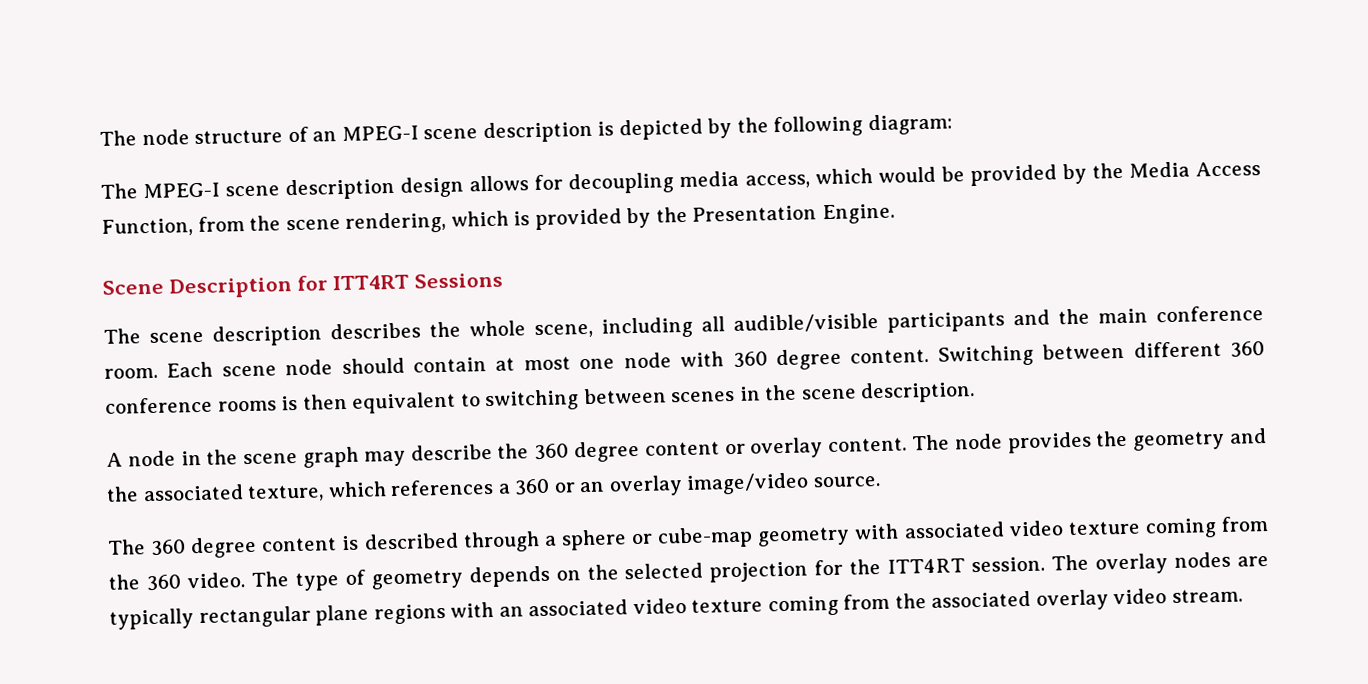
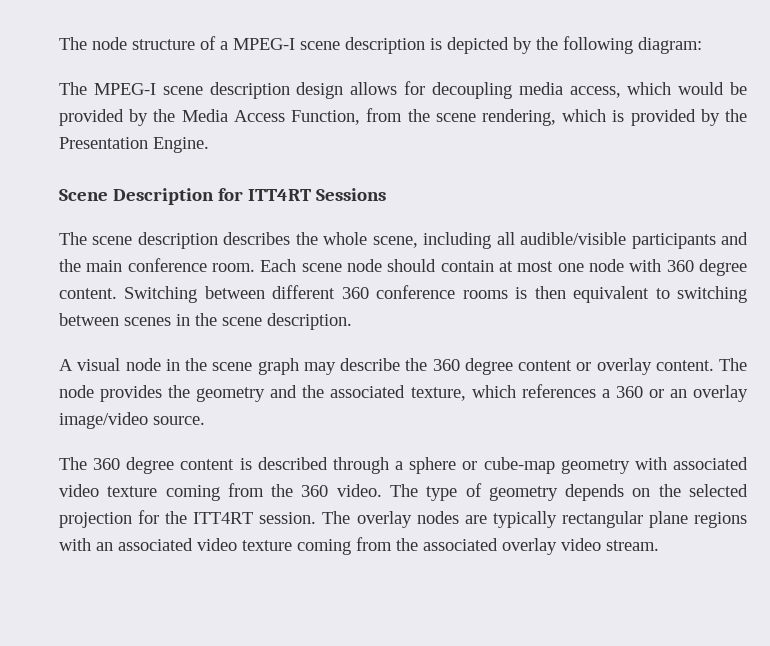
- The node structure of an MPEG-I scene description is depicted by the following diagram:
+ The node structure of a MPEG-I scene description is depicted by the following diagram:
- A node in the scene graph may describe the 360 degree content or overlay content.
+ A visual node in the scene graph may describe the 360 degree content or overlay content.

